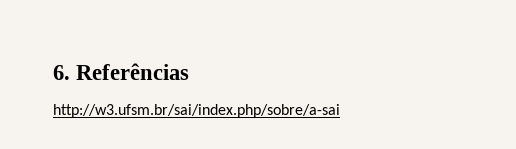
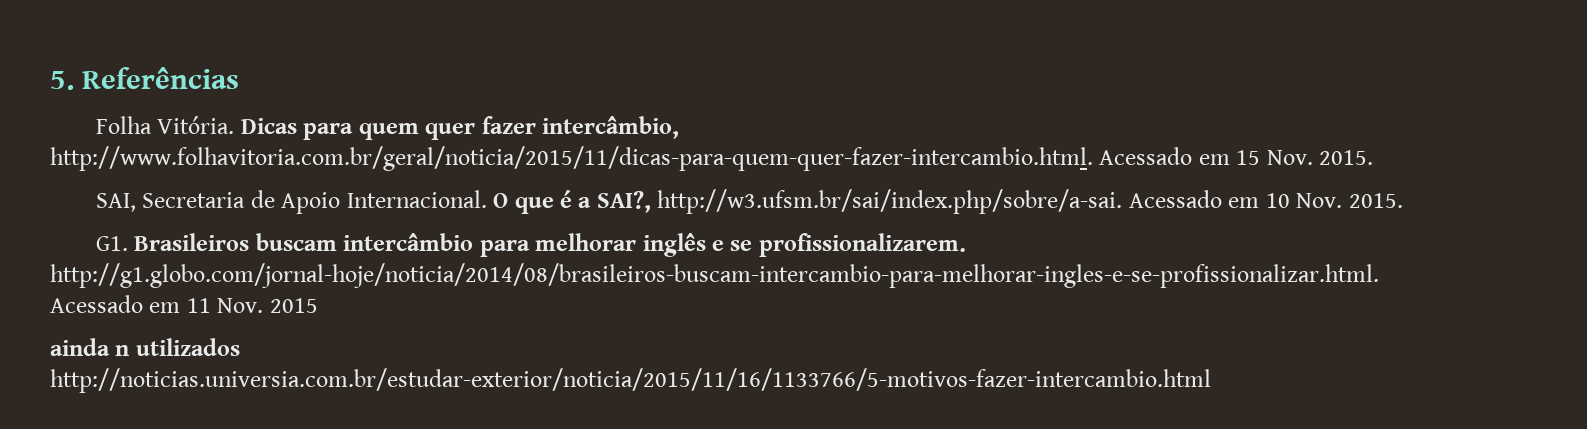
- 6. Referências
+ 5. Referências
- http://w3.ufsm.br/sai/index.php/sobre/a-sai
+ Folha Vitória. Dicas para quem quer fazer intercâmbio, http://www.folhavitoria.com.br/geral/noticia/2015/11/dicas-para-quem-quer-fazer-intercambio.html. Acessado em 15 Nov. 2015.
+ SAI, Secretaria de Apoio Internacional. O que é a SAI?, http://w3.ufsm.br/sai/index.php/sobre/a-sai. Acessado em 10 Nov. 2015.
+ G1. Brasileiros buscam intercâmbio para melhorar inglês e se profissionalizarem. http://g1.globo.com/jornal-hoje/noticia/2014/08/brasileiros-buscam-intercambio-para-melhorar-ingles-e-se-profissionalizar.html. Acessado em 11 Nov. 2015
+ ainda n utilizados
+ http://noticias.universia.com.br/estudar-exterior/noticia/2015/11/16/1133766/5-motivos-fazer-intercambio.html

